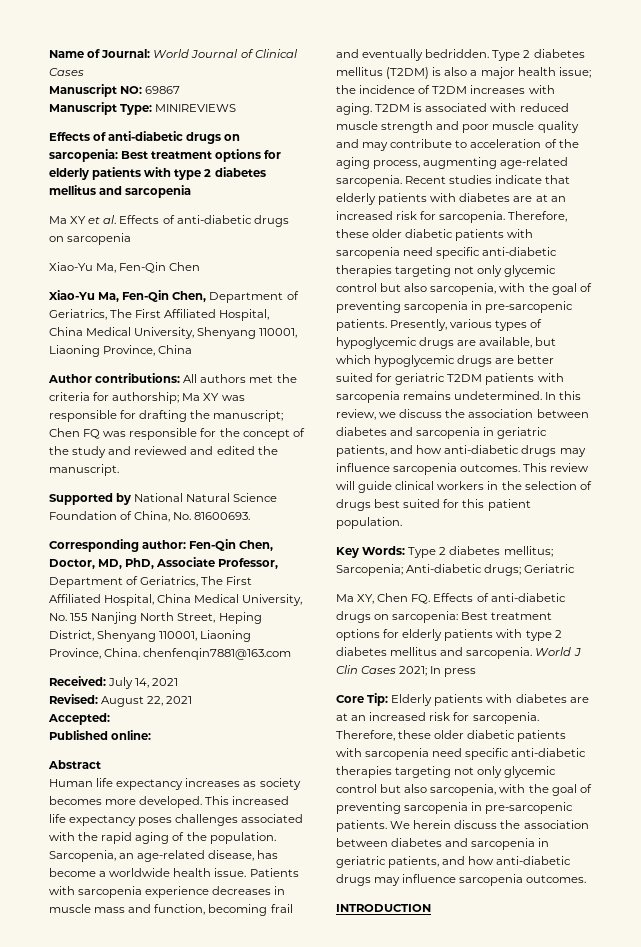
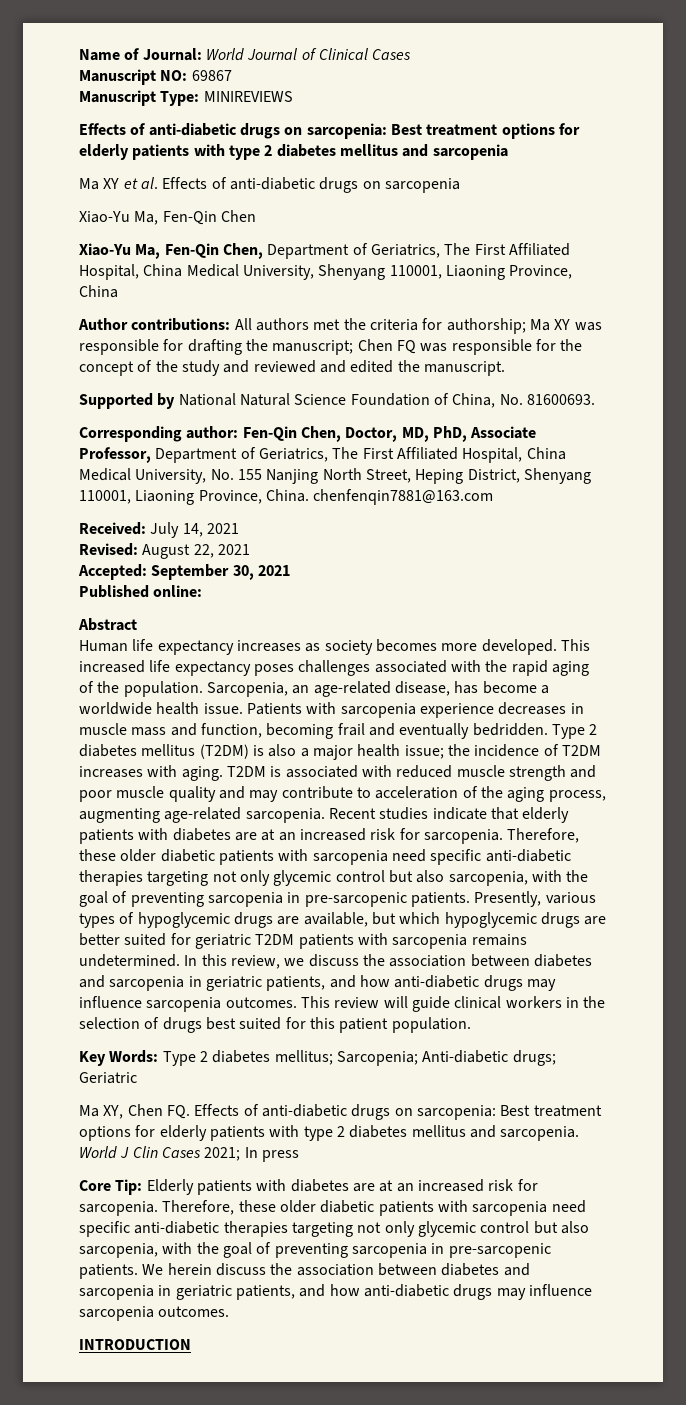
- Accepted:
+ Accepted: September 30, 2021

